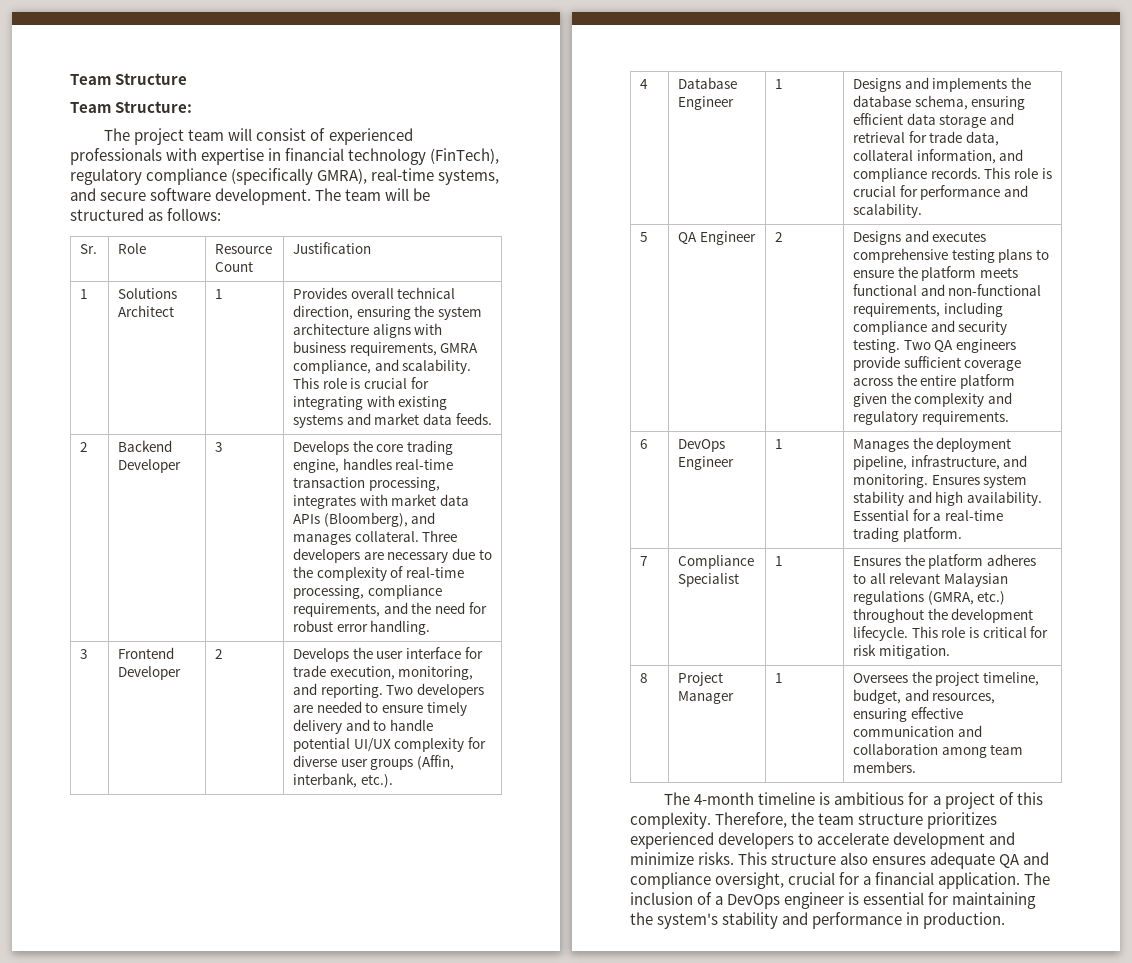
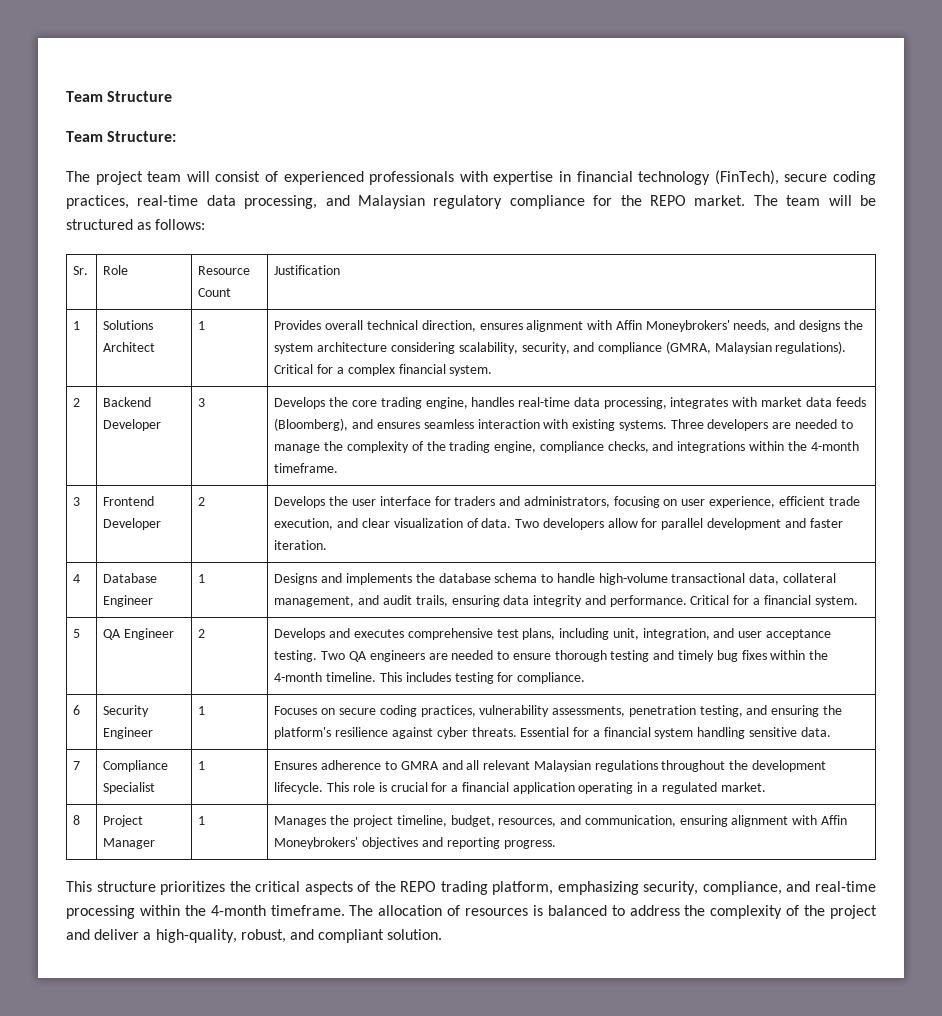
- The project team will consist of experienced professionals with expertise in financial technology (FinTech), regulatory compliance (specifically GMRA), real-time systems, and secure software development.
+ The project team will consist of experienced professionals with expertise in financial technology (FinTech), secure coding practices, real-time data processing, and Malaysian regulatory compliance for the REPO market.
- 1 | Solutions Architect | 1 | Provides overall technical direction, ensuring the system architecture aligns with business requirements, GMRA compliance, and scalability. This role is crucial for integrating with existing systems and market data feeds.
+ 1 | Solutions Architect | 1 | Provides overall technical direction, ensures alignment with Affin Moneybrokers' needs, and designs the system architecture considering scalability, security, and compliance (GMRA, Malaysian regulations). Critical for a complex financial system.
- Develops the core trading engine, handles real-time transaction processing, integrates with market data APIs (Bloomberg), and manages collateral. Three developers are necessary due to the complexity of real-time processing, compliance requirements, and the need for robust error handling.
+ Develops the core trading engine, handles real-time data processing, integrates with market data feeds (Bloomberg), and ensures seamless interaction with existing systems. Three developers are needed to manage the complexity of the trading engine, compliance checks, and integrations within the 4-month timeframe.
- 3 | Frontend Developer | 2 | Develops the user interface for trade execution, monitoring, and reporting. Two developers are needed to ensure timely delivery and to handle potential UI/UX complexity for diverse user groups (Affin, interbank, etc.).
+ 3 | Frontend Developer | 2 | Develops the user interface for traders and administrators, focusing on user experience, efficient trade execution, and clear visualization of data. Two developers allow for parallel development and faster iteration.
- 4 | Database Engineer | 1 | Designs and implements the database schema, ensuring efficient data storage and retrieval for trade data, collateral information, and compliance records. This role is crucial for performance and scalability.
+ 4 | Database Engineer | 1 | Designs and implements the database schema to handle high-volume transactional data, collateral management, and audit trails, ensuring data integrity and performance. Critical for a financial system.
- 5 | QA Engineer | 2 | Designs and executes comprehensive testing plans to ensure the platform meets functional and non-functional requirements, including compliance and security testing. Two QA engineers provide sufficient coverage across the entire platform given the complexity and regulatory requirements.
+ 5 | QA Engineer | 2 | Develops and executes comprehensive test plans, including unit, integration, and user acceptance testing. Two QA engineers are needed to ensure thorough testing and timely bug fixes within the 4-month timeline. This includes testing for compliance.
- 6 | DevOps Engineer | 1 | Manages the deployment pipeline, infrastructure, and monitoring. Ensures system stability and high availability. Essential for a real-time trading platform.
+ 6 | Security Engineer | 1 | Focuses on secure coding practices, vulnerability assessments, penetration testing, and ensuring the platform's resilience against cyber threats. Essential for a financial system handling sensitive data.
- 7 | Compliance Specialist | 1 | Ensures the platform adheres to all relevant Malaysian regulations (GMRA, etc.) throughout the development lifecycle. This role is critical for risk mitigation.
+ 7 | Compliance Specialist | 1 | Ensures adherence to GMRA and all relevant Malaysian regulations throughout the development lifecycle. This role is crucial for a financial application operating in a regulated market.
- 8 | Project Manager | 1 | Oversees the project timeline, budget, and resources, ensuring effective communication and collaboration among team members.
- The 4-month timeline is ambitious for a project of this complexity. Therefore, the team structure prioritizes experienced developers to accelerate development and minimize risks. This structure also ensures adequate QA and compliance oversight, crucial for a financial application. The inclusion of a DevOps engineer is essential for maintaining the system's stability and performance in production.
+ 8 | Project Manager | 1 | Manages the project timeline, budget, resources, and communication, ensuring alignment with Affin Moneybrokers' objectives and reporting progress.
+ This structure prioritizes the critical aspects of the REPO trading platform, emphasizing security, compliance, and real-time processing within the 4-month timeframe. The allocation of resources is balanced to address the complexity of the project and deliver a high-quality, robust, and compliant solution.

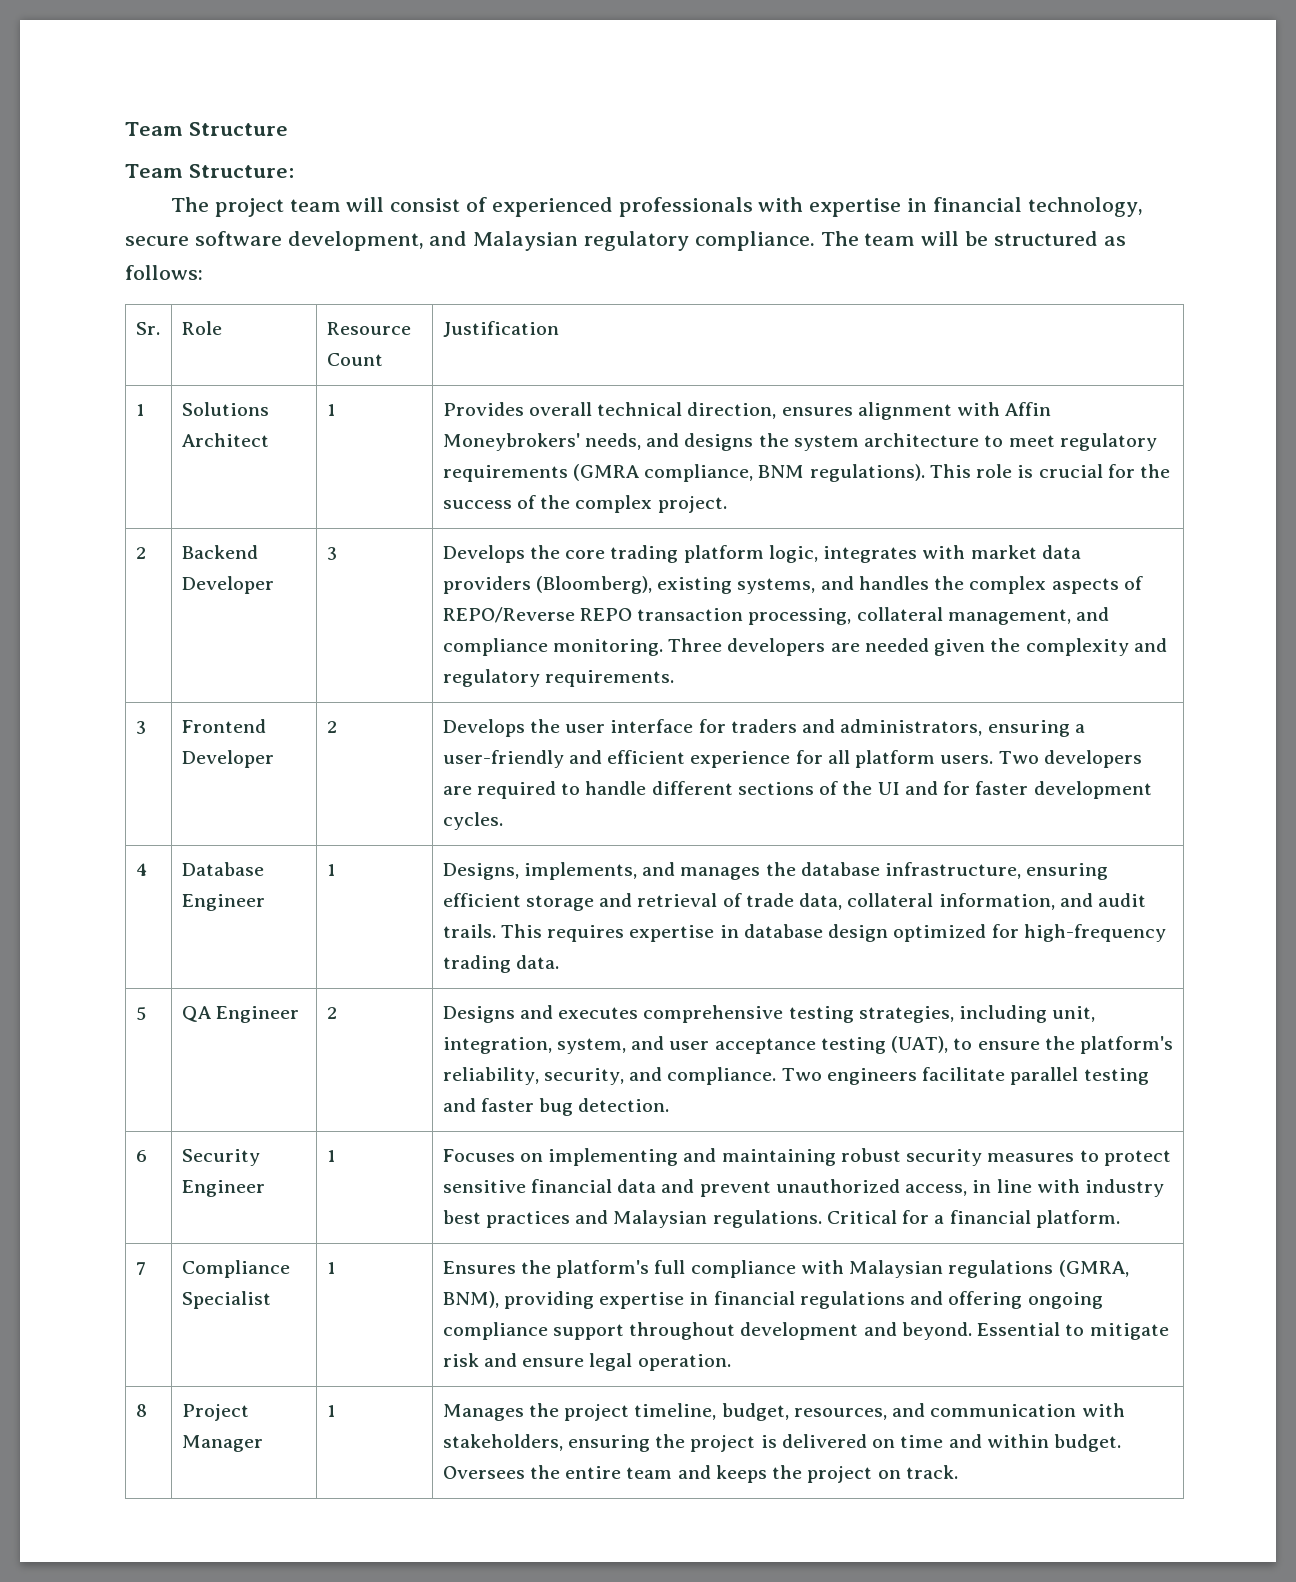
- The project team will consist of experienced professionals with expertise in financial technology (FinTech), secure coding practices, real-time data processing, and Malaysian regulatory compliance for the REPO market.
+ The project team will consist of experienced professionals with expertise in financial technology, secure software development, and Malaysian regulatory compliance.
- 1 | Solutions Architect | 1 | Provides overall technical direction, ensures alignment with Affin Moneybrokers' needs, and designs the system architecture considering scalability, security, and compliance (GMRA, Malaysian regulations). Critical for a complex financial system.
+ 1 | Solutions Architect | 1 | Provides overall technical direction, ensures alignment with Affin Moneybrokers' needs, and designs the system architecture to meet regulatory requirements (GMRA compliance, BNM regulations). This role is crucial for the success of the complex project.
- Develops the core trading engine, handles real-time data processing, integrates with market data feeds (Bloomberg), and ensures seamless interaction with existing systems. Three developers are needed to manage the complexity of the trading engine, compliance checks, and integrations within the 4-month timeframe.
+ Develops the core trading platform logic, integrates with market data providers (Bloomberg), existing systems, and handles the complex aspects of REPO/Reverse REPO transaction processing, collateral management, and compliance monitoring. Three developers are needed given the complexity and regulatory requirements.
- 3 | Frontend Developer | 2 | Develops the user interface for traders and administrators, focusing on user experience, efficient trade execution, and clear visualization of data. Two developers allow for parallel development and faster iteration.
- 4 | Database Engineer | 1 | Designs and implements the database schema to handle high-volume transactional data, collateral management, and audit trails, ensuring data integrity and performance. Critical for a financial system.
+ 3 | Frontend Developer | 2 | Develops the user interface for traders and administrators, ensuring a user-friendly and efficient experience for all platform users. Two developers are required to handle different sections of the UI and for faster development cycles.
+ 4 | Database Engineer | 1 | Designs, implements, and manages the database infrastructure, ensuring efficient storage and retrieval of trade data, collateral information, and audit trails. This requires expertise in database design optimized for high-frequency trading data.
- 5 | QA Engineer | 2 | Develops and executes comprehensive test plans, including unit, integration, and user acceptance testing. Two QA engineers are needed to ensure thorough testing and timely bug fixes within the 4-month timeline. This includes testing for compliance.
+ 5 | QA Engineer | 2 | Designs and executes comprehensive testing strategies, including unit, integration, system, and user acceptance testing (UAT), to ensure the platform's reliability, security, and compliance. Two engineers facilitate parallel testing and faster bug detection.
- 6 | Security Engineer | 1 | Focuses on secure coding practices, vulnerability assessments, penetration testing, and ensuring the platform's resilience against cyber threats. Essential for a financial system handling sensitive data.
+ 6 | Security Engineer | 1 | Focuses on implementing and maintaining robust security measures to protect sensitive financial data and prevent unauthorized access, in line with industry best practices and Malaysian regulations. Critical for a financial platform.
- 7 | Compliance Specialist | 1 | Ensures adherence to GMRA and all relevant Malaysian regulations throughout the development lifecycle. This role is crucial for a financial application operating in a regulated market.
+ 7 | Compliance Specialist | 1 | Ensures the platform's full compliance with Malaysian regulations (GMRA, BNM), providing expertise in financial regulations and offering ongoing compliance support throughout development and beyond. Essential to mitigate risk and ensure legal operation.
- 8 | Project Manager | 1 | Manages the project timeline, budget, resources, and communication, ensuring alignment with Affin Moneybrokers' objectives and reporting progress.
- This structure prioritizes the critical aspects of the REPO trading platform, emphasizing security, compliance, and real-time processing within the 4-month timeframe. The allocation of resources is balanced to address the complexity of the project and deliver a high-quality, robust, and compliant solution.
+ 8 | Project Manager | 1 | Manages the project timeline, budget, resources, and communication with stakeholders, ensuring the project is delivered on time and within budget. Oversees the entire team and keeps the project on track.

